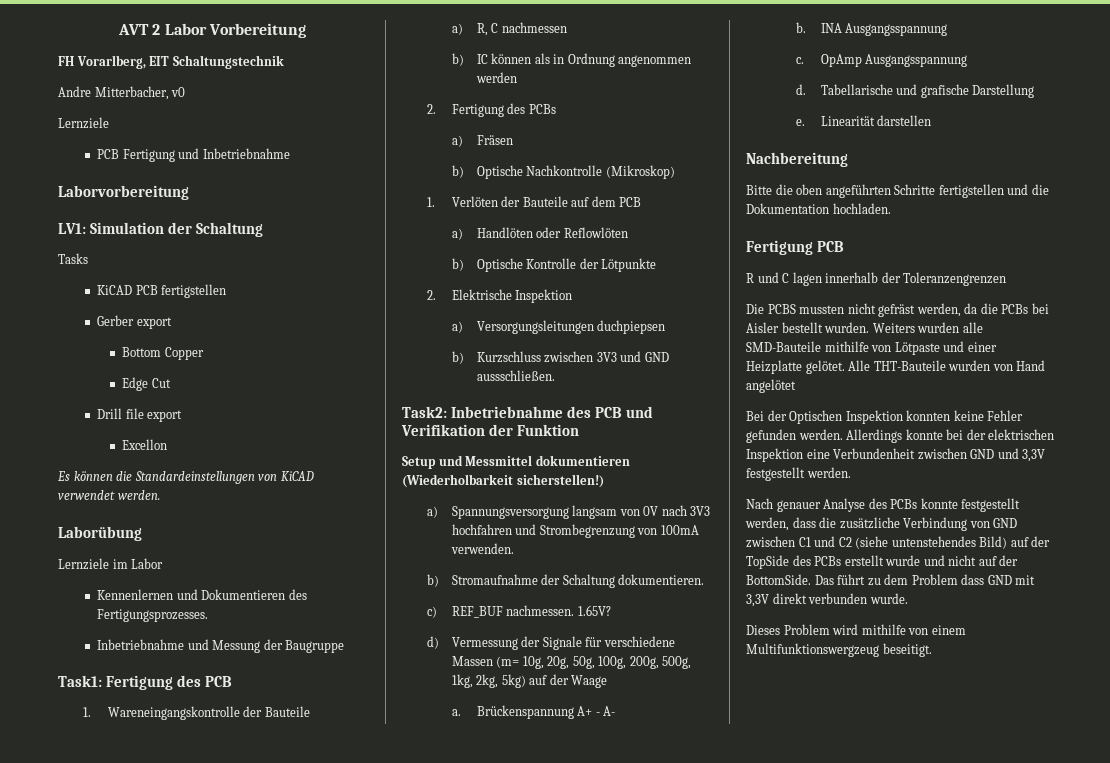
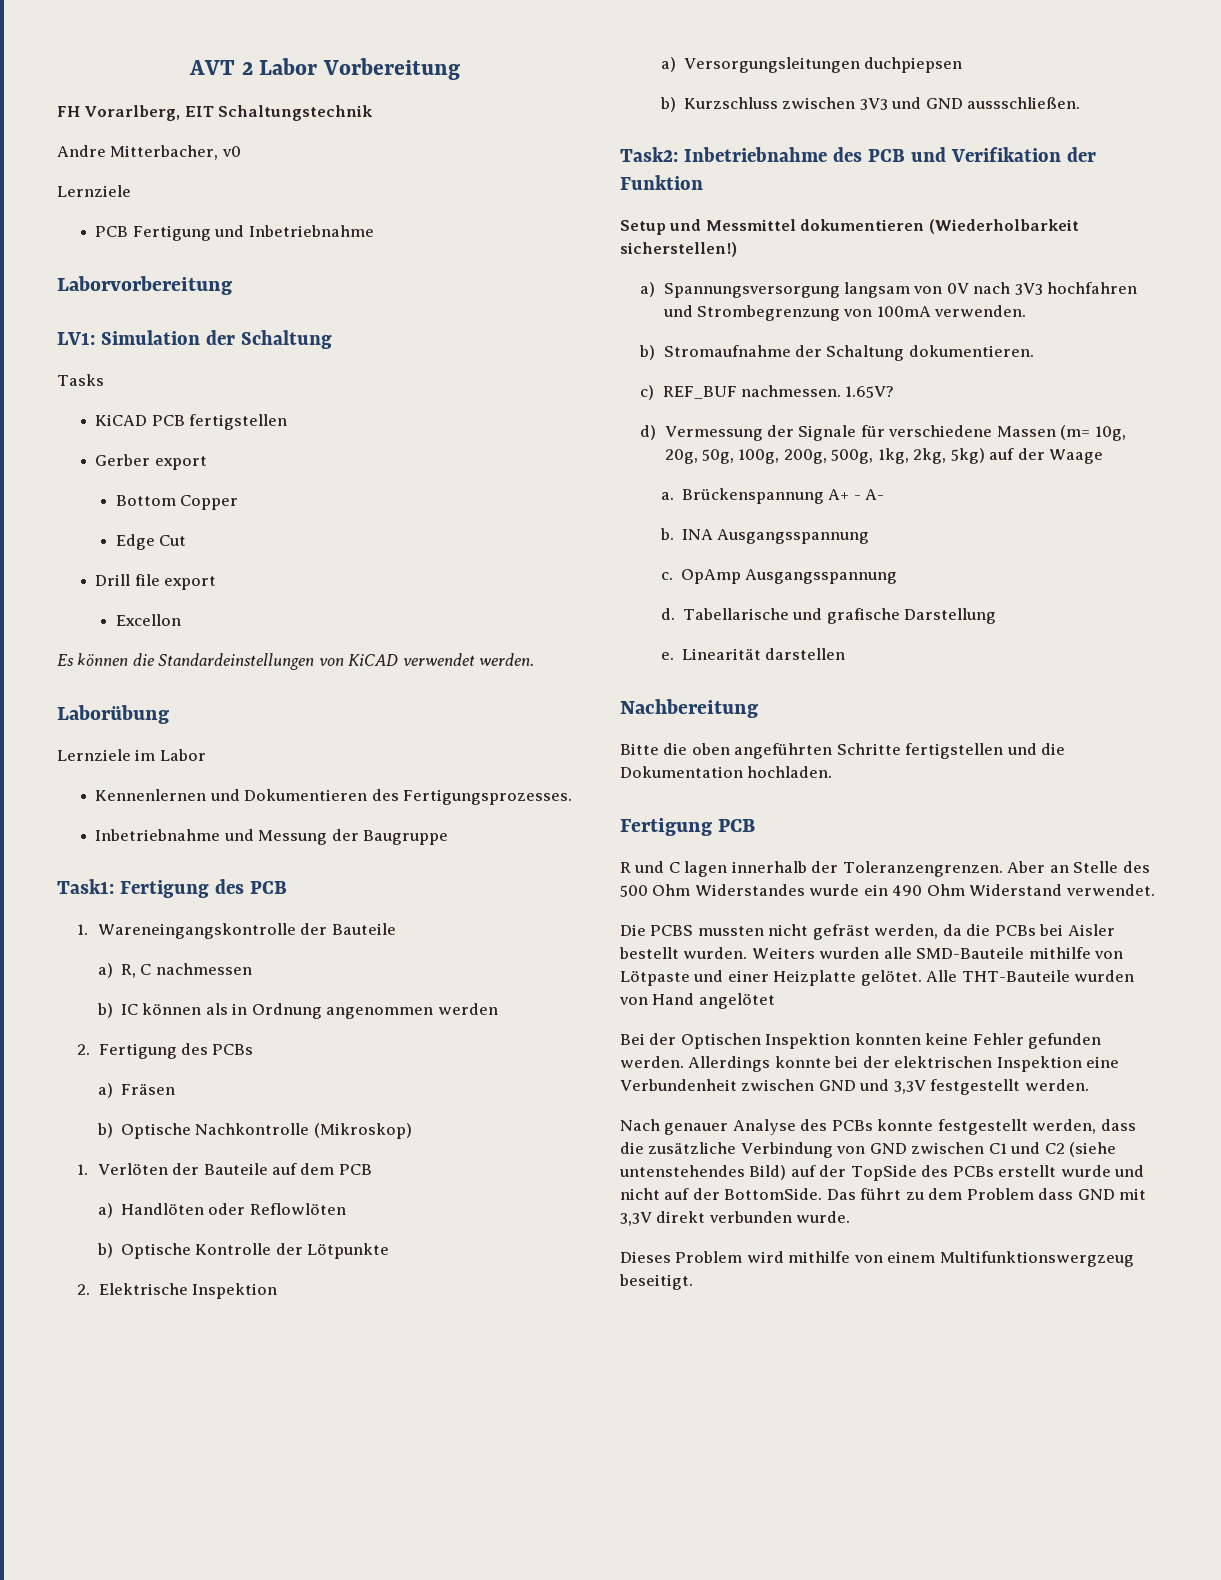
- R und C lagen innerhalb der Toleranzengrenzen
+ R und C lagen innerhalb der Toleranzengrenzen. Aber an Stelle des 500 Ohm Widerstandes wurde ein 490 Ohm Widerstand verwendet.

